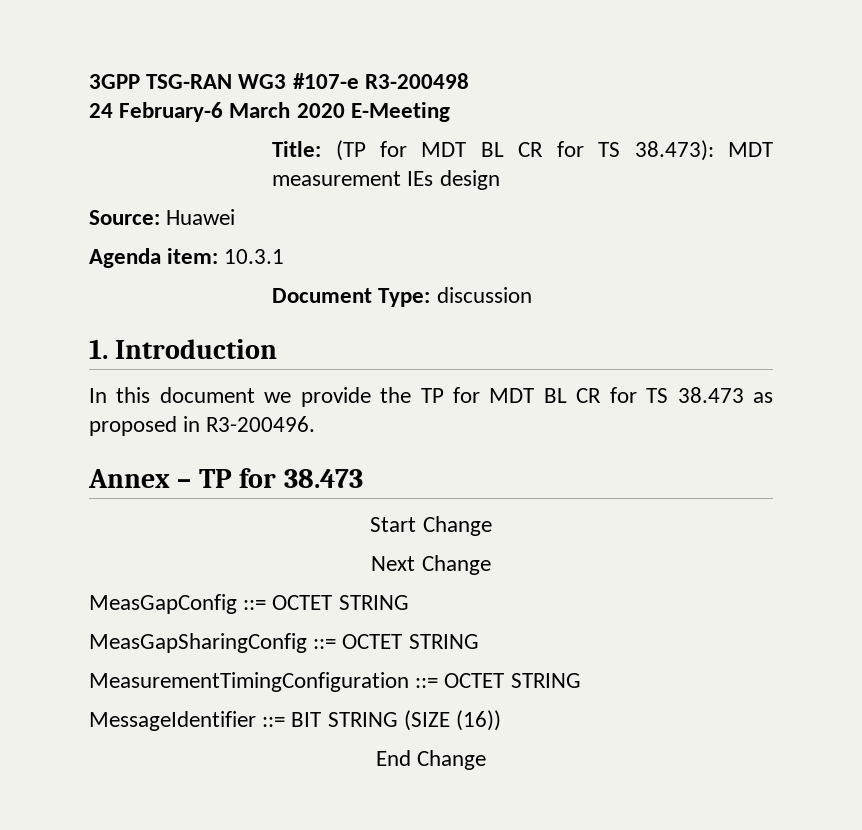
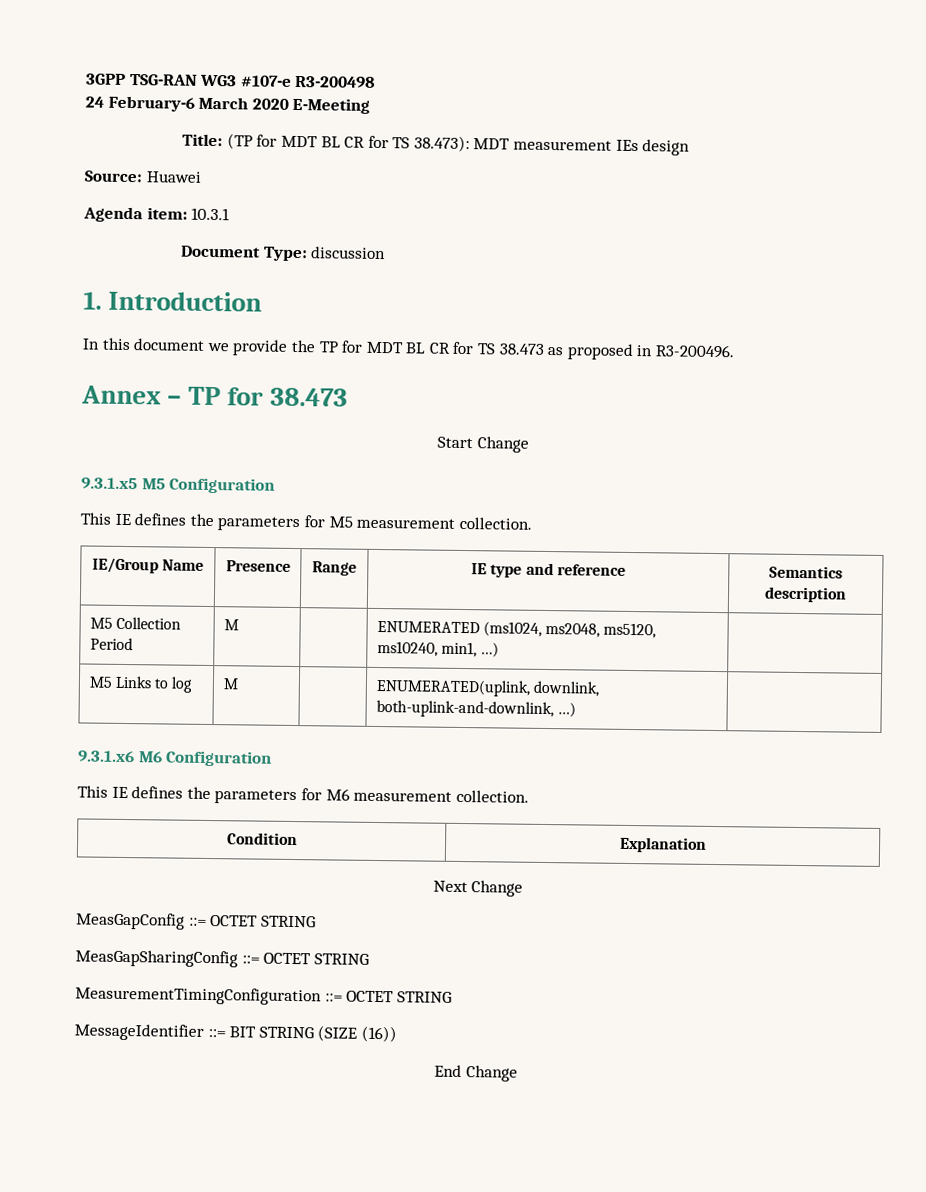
+ 9.3.1.x5 M5 Configuration
+ This IE defines the parameters for M5 measurement collection.
+ IE/Group Name | Presence | Range | IE type and reference | Semantics description
+ M5 Collection Period | M | | ENUMERATED (ms1024, ms2048, ms5120, ms10240, min1, …) |
+ M5 Links to log | M | | ENUMERATED(uplink, downlink, both-uplink-and-downlink, …) |
+ 9.3.1.x6 M6 Configuration
+ This IE defines the parameters for M6 measurement collection.
+ Condition | Explanation

